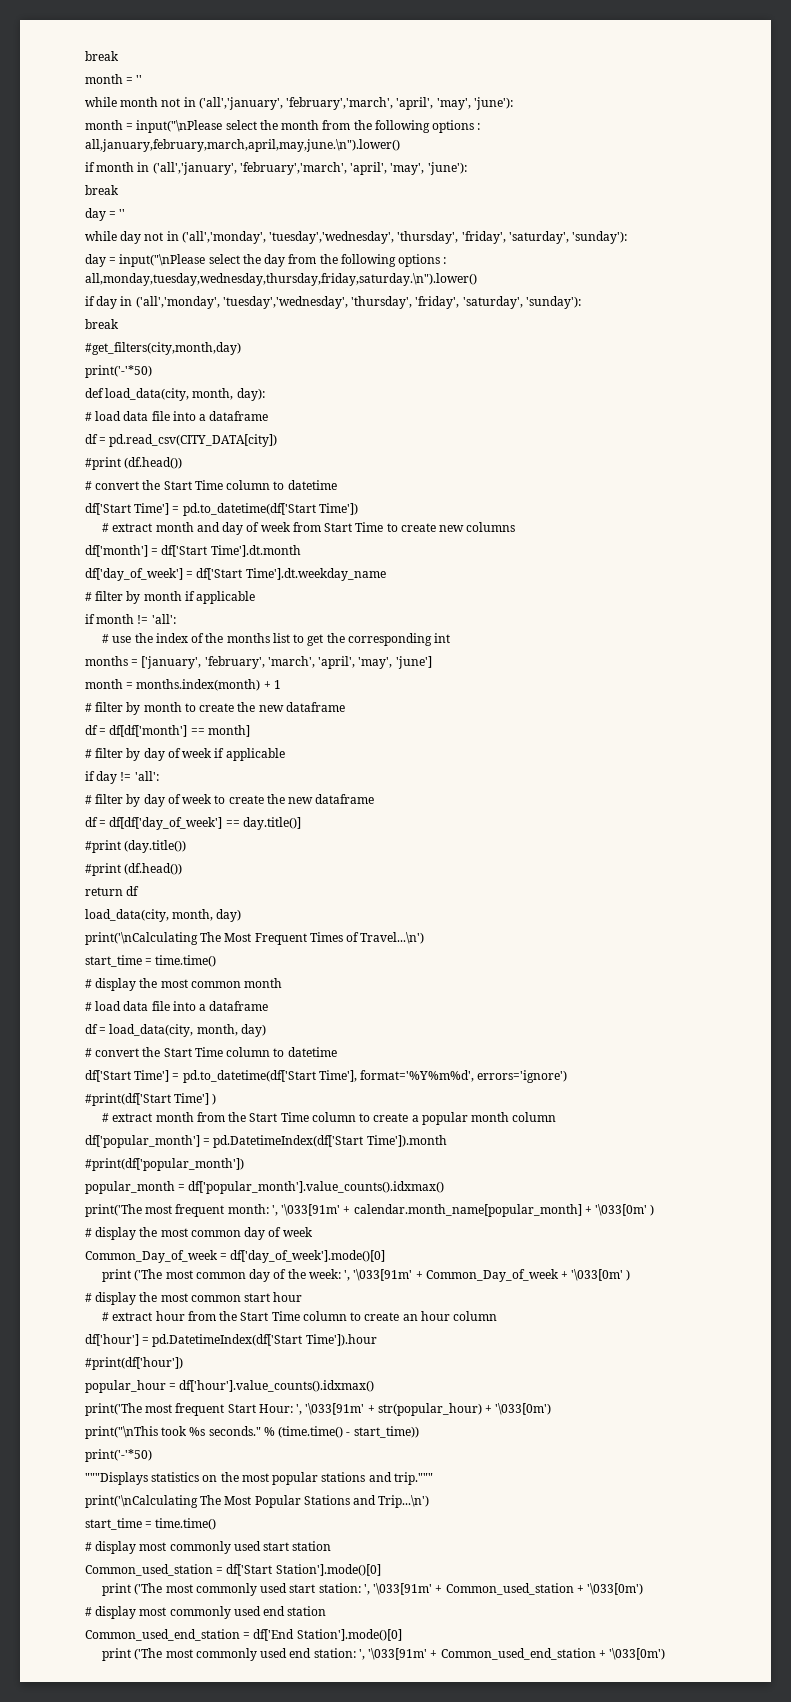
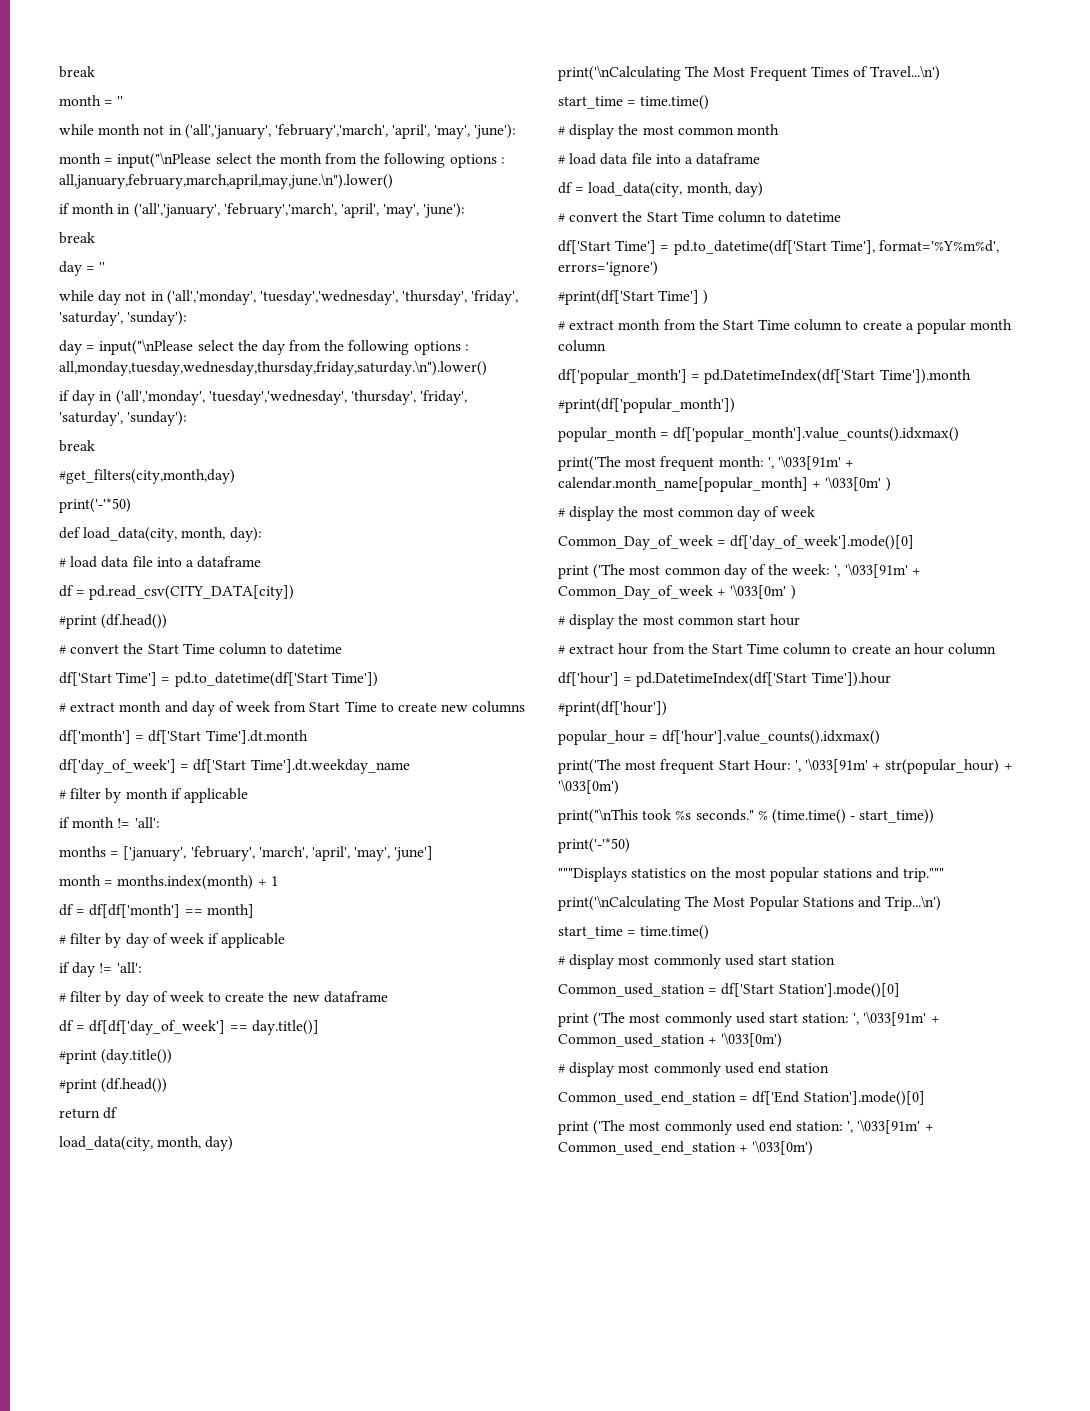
- # use the index of the months list to get the corresponding int
- # filter by month to create the new dataframe

